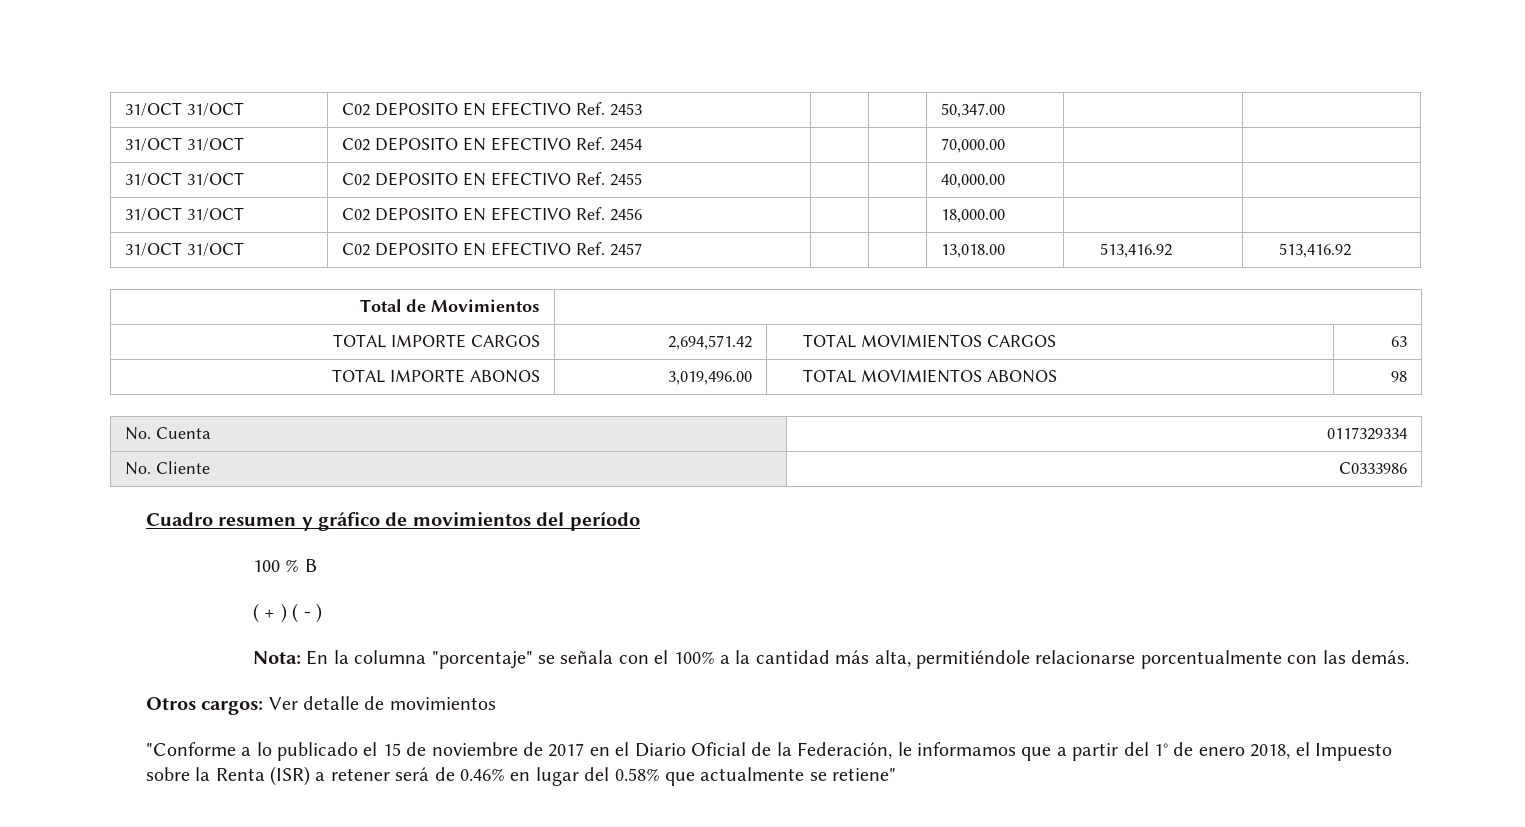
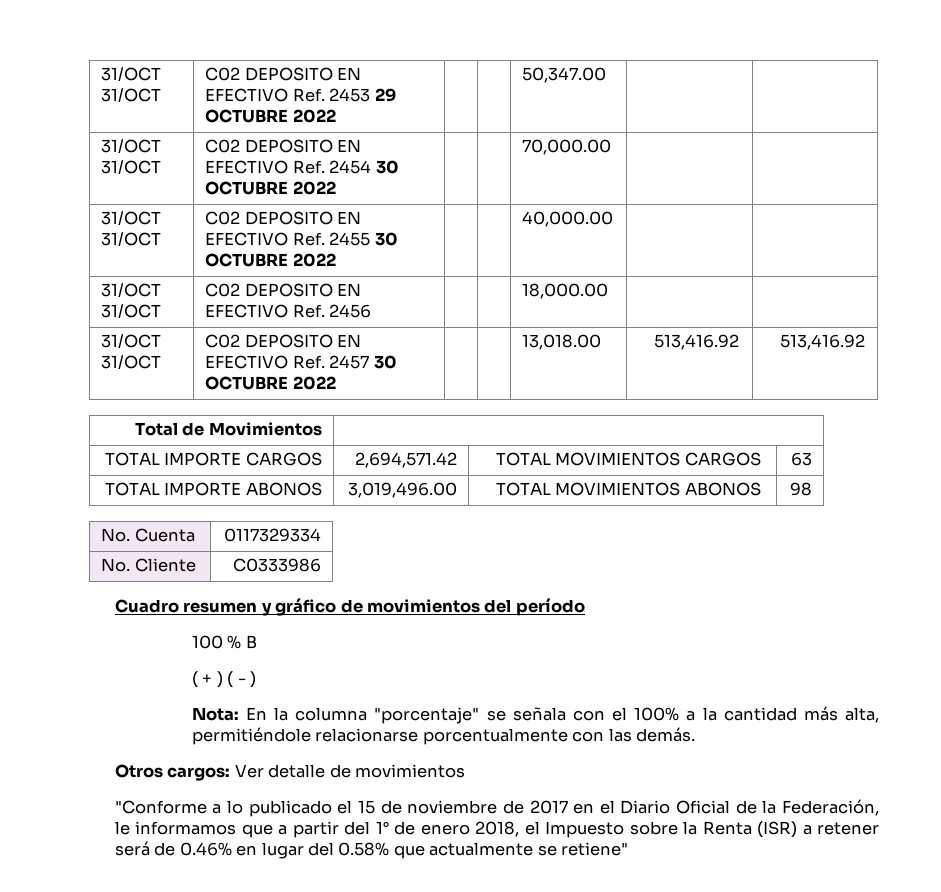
- 31/OCT 31/OCT | C02 DEPOSITO EN EFECTIVO Ref. 2453 | | | 50,347.00 | |
+ 31/OCT 31/OCT | C02 DEPOSITO EN EFECTIVO Ref. 2453 29 OCTUBRE 2022 | | | 50,347.00 | |
- 31/OCT 31/OCT | C02 DEPOSITO EN EFECTIVO Ref. 2454 | | | 70,000.00 | |
+ 31/OCT 31/OCT | C02 DEPOSITO EN EFECTIVO Ref. 2454 30 OCTUBRE 2022 | | | 70,000.00 | |
- 31/OCT 31/OCT | C02 DEPOSITO EN EFECTIVO Ref. 2455 | | | 40,000.00 | |
+ 31/OCT 31/OCT | C02 DEPOSITO EN EFECTIVO Ref. 2455 30 OCTUBRE 2022 | | | 40,000.00 | |
- 31/OCT 31/OCT | C02 DEPOSITO EN EFECTIVO Ref. 2457 | | | 13,018.00 | 513,416.92 | 513,416.92
+ 31/OCT 31/OCT | C02 DEPOSITO EN EFECTIVO Ref. 2457 30 OCTUBRE 2022 | | | 13,018.00 | 513,416.92 | 513,416.92

